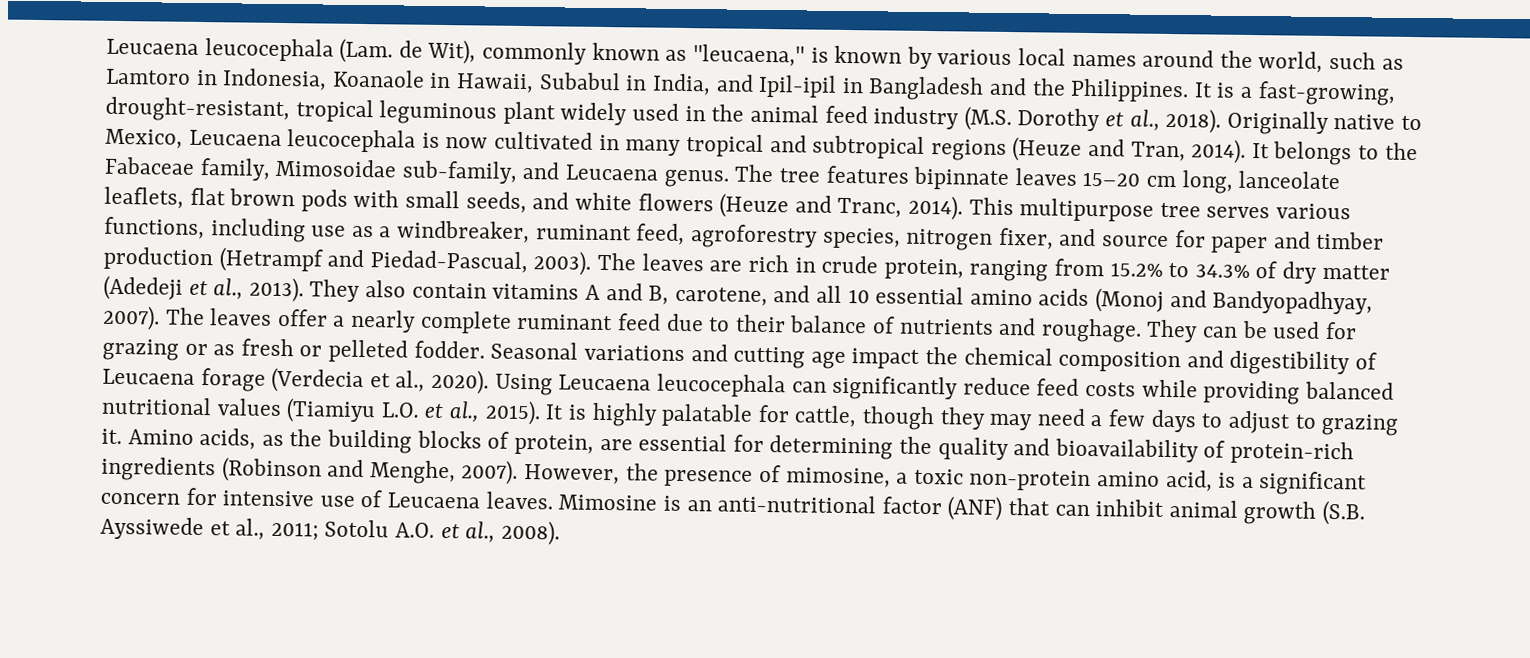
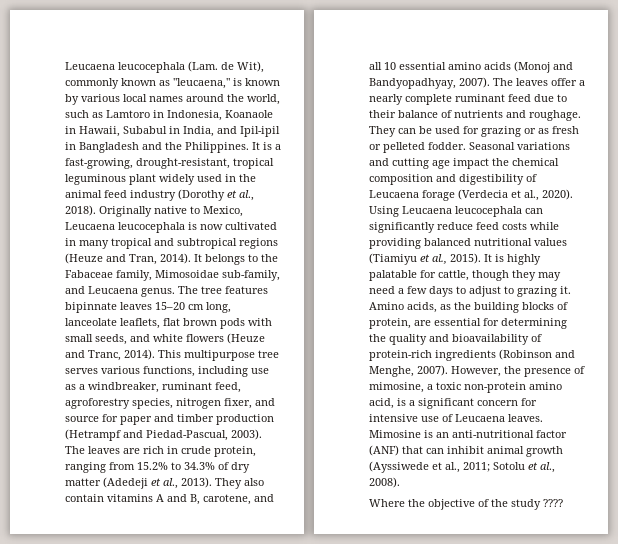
- It is a fast-growing, drought-resistant, tropical leguminous plant widely used in the animal feed industry (M.S. Dorothy et al., 2018).
+ It is a fast-growing, drought-resistant, tropical leguminous plant widely used in the animal feed industry (Dorothy et al., 2018).
- Using Leucaena leucocephala can significantly reduce feed costs while providing balanced nutritional values (Tiamiyu L.O. et al., 2015).
+ Using Leucaena leucocephala can significantly reduce feed costs while providing balanced nutritional values (Tiamiyu et al., 2015).
- Mimosine is an anti-nutritional factor (ANF) that can inhibit animal growth (S.B. Ayssiwede et al., 2011; Sotolu A.O. et al., 2008).
+ Mimosine is an anti-nutritional factor (ANF) that can inhibit animal growth (Ayssiwede et al., 2011; Sotolu et al., 2008).
+ Where the objective of the study ????

